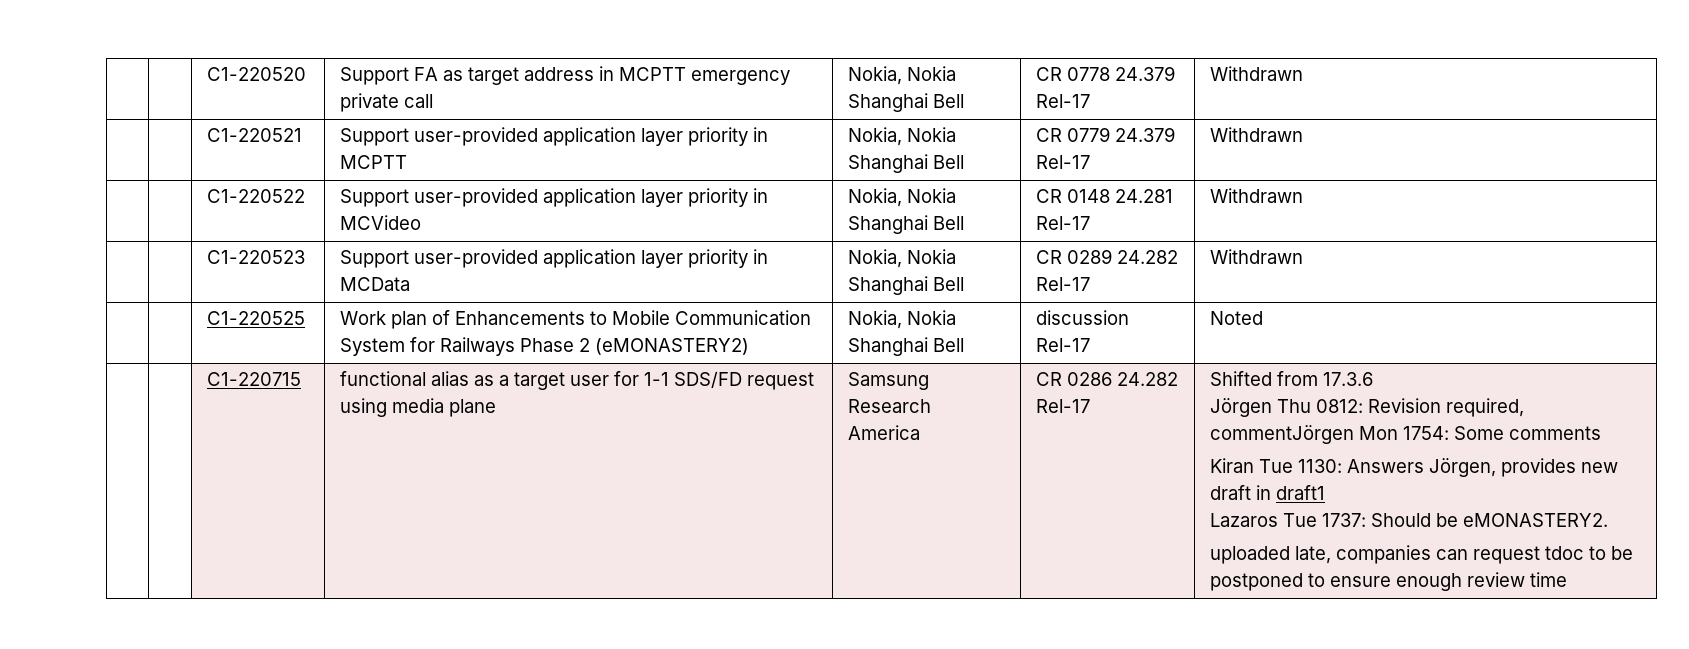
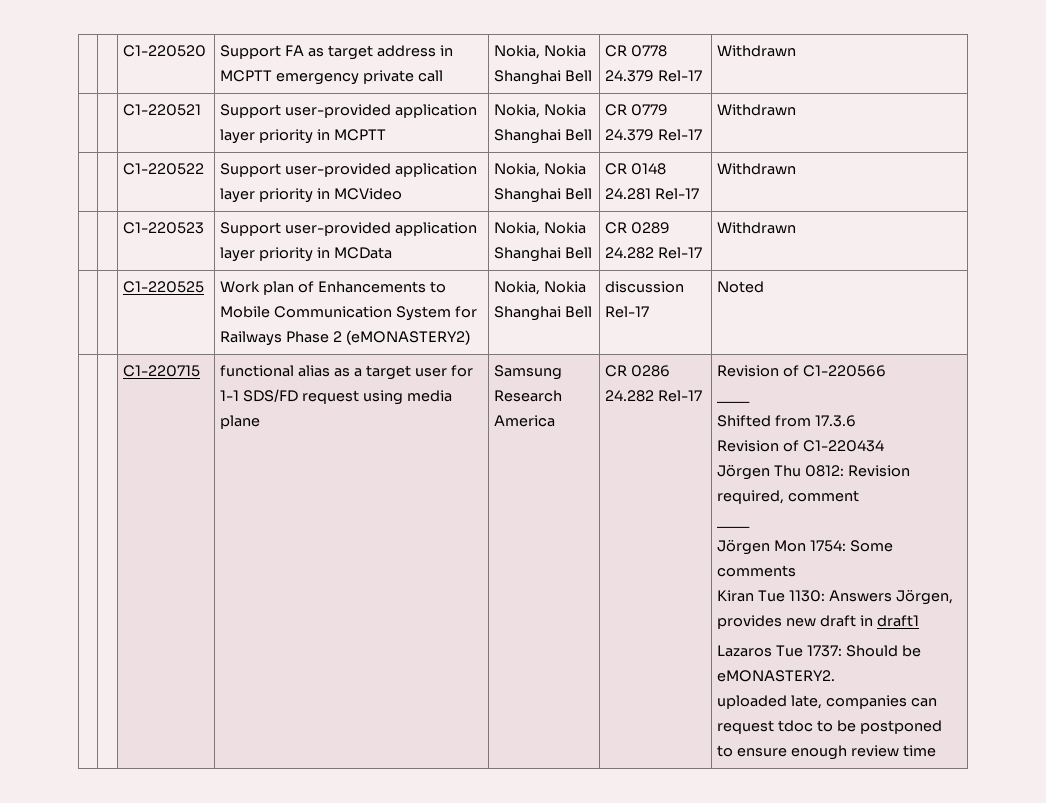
+ Revision of C1-220566
+ ____
+ Revision of C1-220434
- Jörgen Thu 0812: Revision required, commentJörgen Mon 1754: Some comments
+ Jörgen Thu 0812: Revision required, comment
+ ____
+ Jörgen Mon 1754: Some comments

